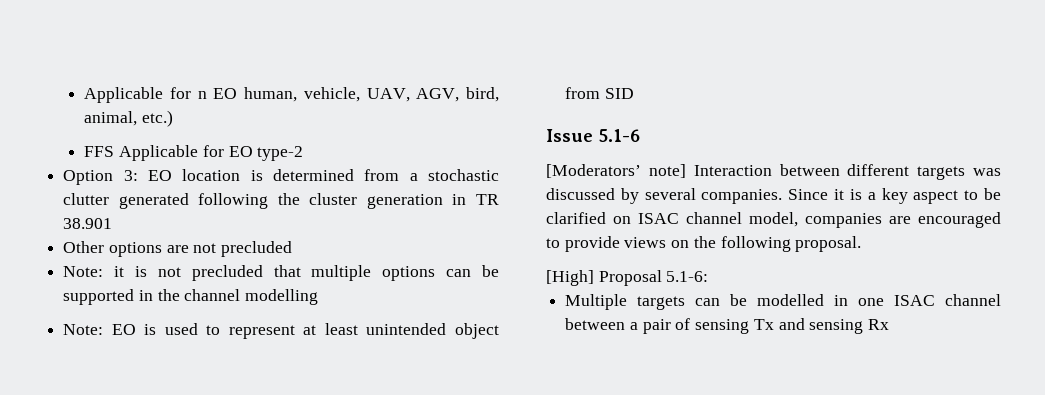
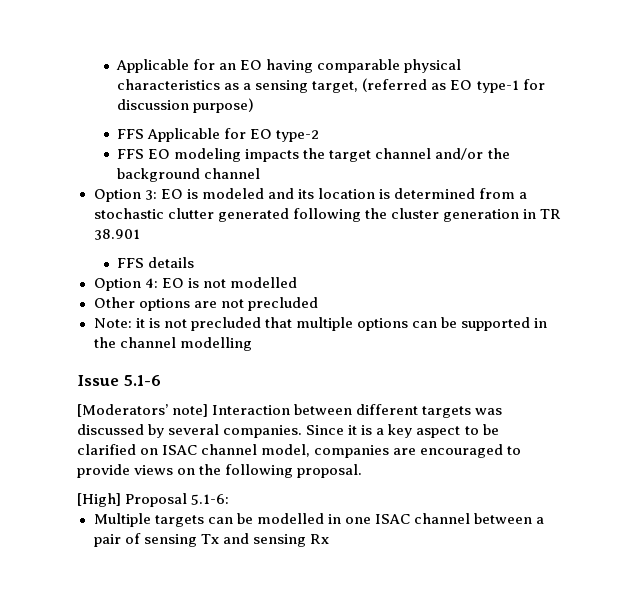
- Applicable for n EO human, vehicle, UAV, AGV, bird, animal, etc.)
+ Applicable for an EO having comparable physical characteristics as a sensing target, (referred as EO type-1 for discussion purpose)
+ FFS EO modeling impacts the target channel and/or the background channel
- Option 3: EO location is determined from a stochastic clutter generated following the cluster generation in TR 38.901
+ Option 3: EO is modeled and its location is determined from a stochastic clutter generated following the cluster generation in TR 38.901
+ FFS details
+ Option 4: EO is not modelled
- Note: EO is used to represent at least unintended object from SID

